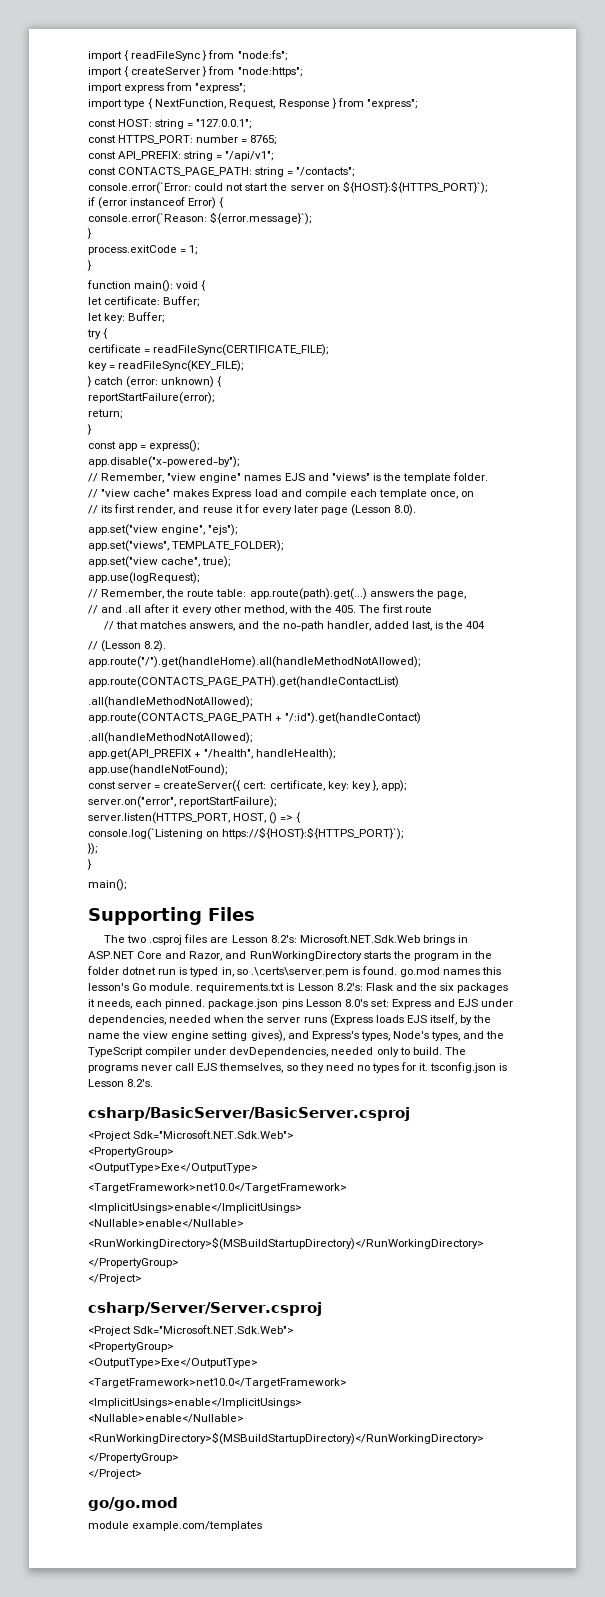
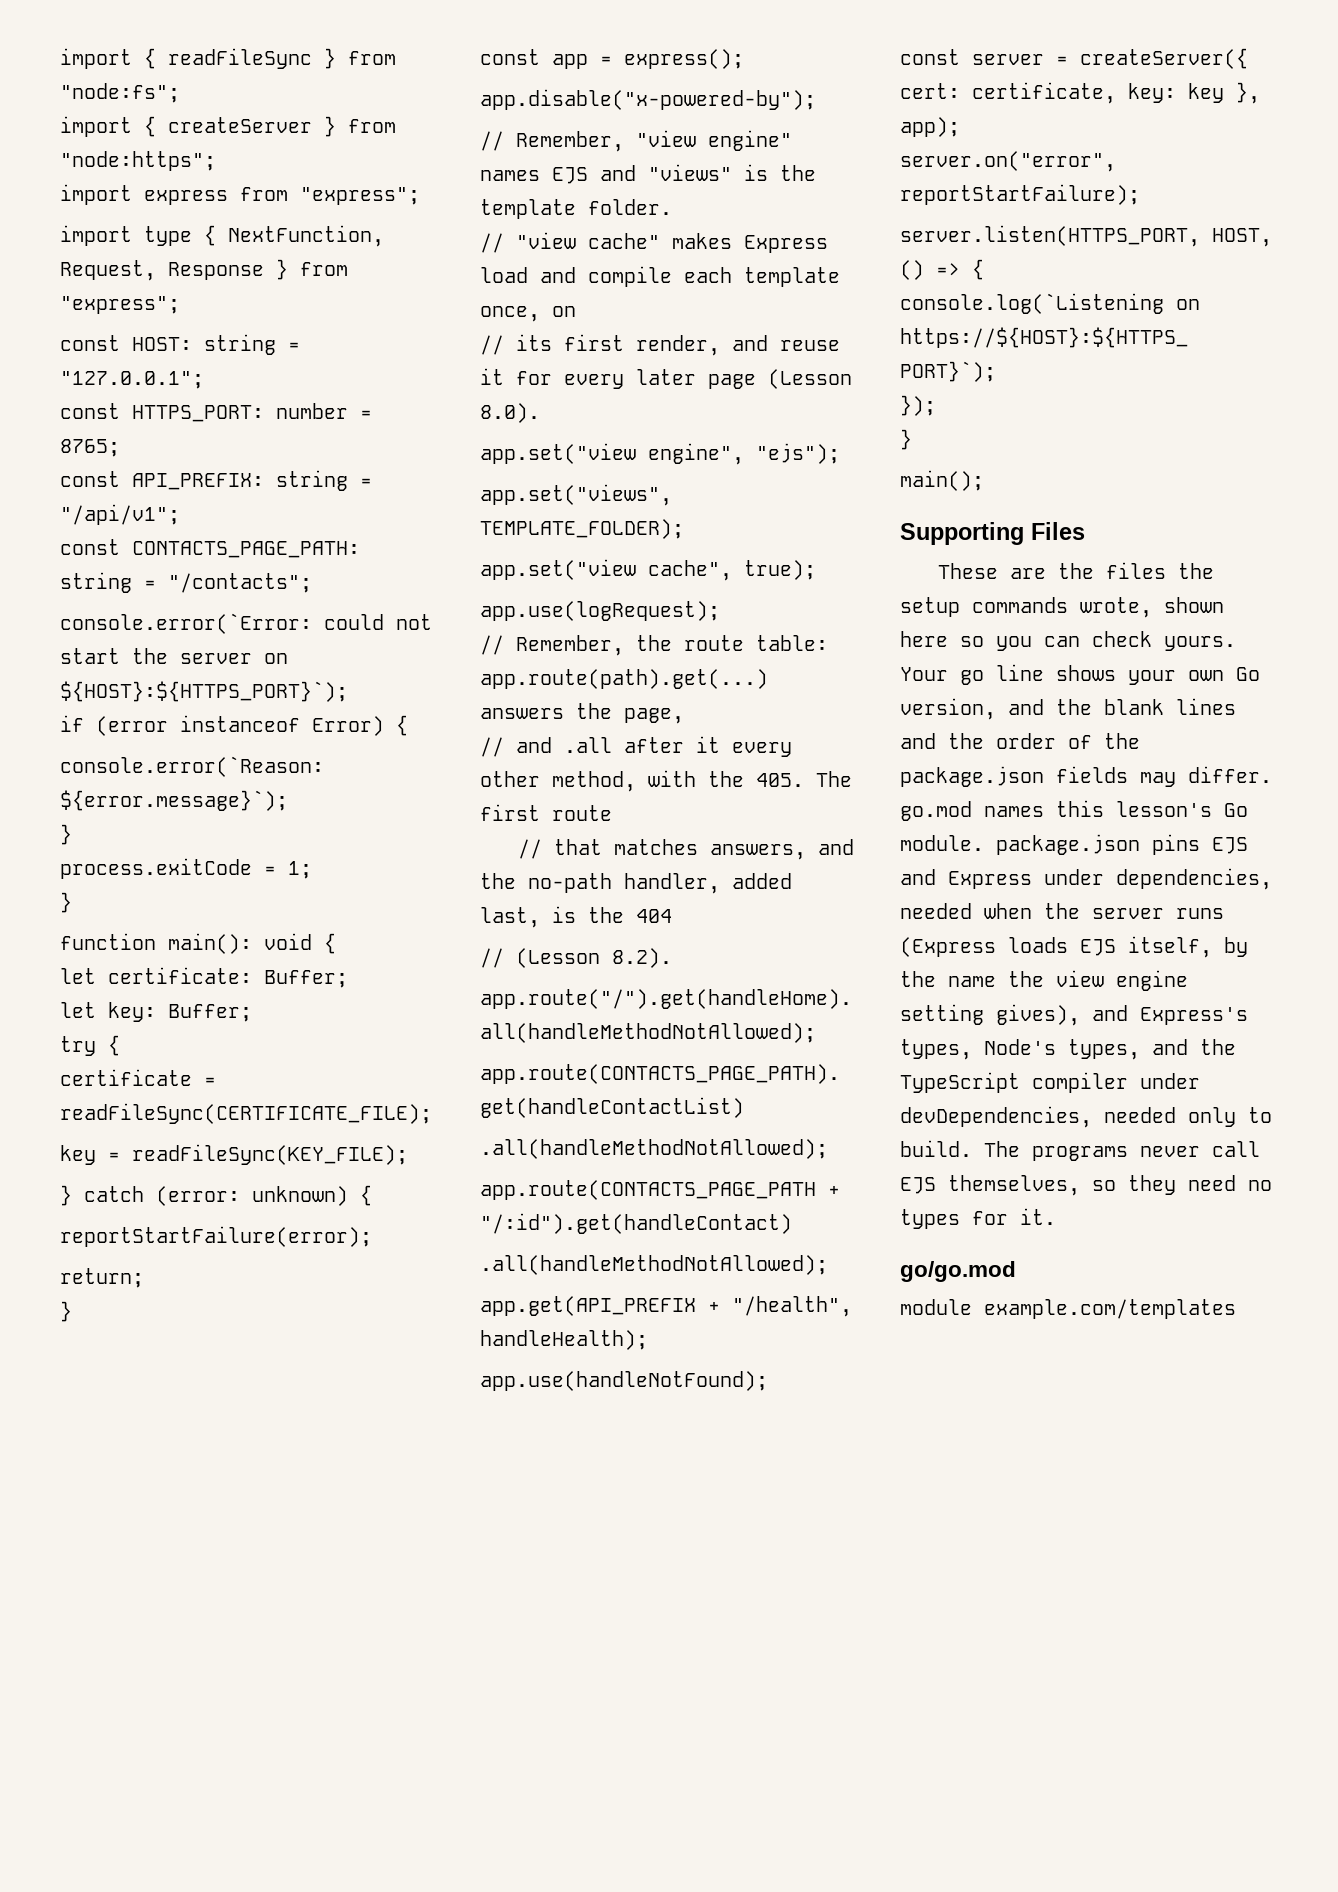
- The two .csproj files are Lesson 8.2's: Microsoft.NET.Sdk.Web brings in ASP.NET Core and Razor, and RunWorkingDirectory starts the program in the folder dotnet run is typed in, so .\certs\server.pem is found. go.mod names this lesson's Go module. requirements.txt is Lesson 8.2's: Flask and the six packages it needs, each pinned. package.json pins Lesson 8.0's set: Express and EJS under dependencies, needed when the server runs (Express loads EJS itself, by the name the view engine setting gives), and Express's types, Node's types, and the TypeScript compiler under devDependencies, needed only to build.
+ These are the files the setup commands wrote, shown here so you can check yours. Your go line shows your own Go version, and the blank lines and the order of the package.json fields may differ. go.mod names this lesson's Go module. package.json pins EJS and Express under dependencies, needed when the server runs (Express loads EJS itself, by the name the view engine setting gives), and Express's types, Node's types, and the TypeScript compiler under devDependencies, needed only to build.
- The programs never call EJS themselves, so they need no types for it. tsconfig.json is Lesson 8.2's.
- csharp/BasicServer/BasicServer.csproj
- <Project Sdk="Microsoft.NET.Sdk.Web">
- <PropertyGroup>
- <OutputType>Exe</OutputType>
- <TargetFramework>net10.0</TargetFramework>
- <ImplicitUsings>enable</ImplicitUsings>
- <Nullable>enable</Nullable>
- <RunWorkingDirectory>$(MSBuildStartupDirectory)</RunWorkingDirectory>
- </PropertyGroup>
- </Project>
- csharp/Server/Server.csproj
- <Project Sdk="Microsoft.NET.Sdk.Web">
- <PropertyGroup>
- <OutputType>Exe</OutputType>
- <TargetFramework>net10.0</TargetFramework>
- <ImplicitUsings>enable</ImplicitUsings>
- <Nullable>enable</Nullable>
- <RunWorkingDirectory>$(MSBuildStartupDirectory)</RunWorkingDirectory>
- </PropertyGroup>
- </Project>
+ The programs never call EJS themselves, so they need no types for it.

